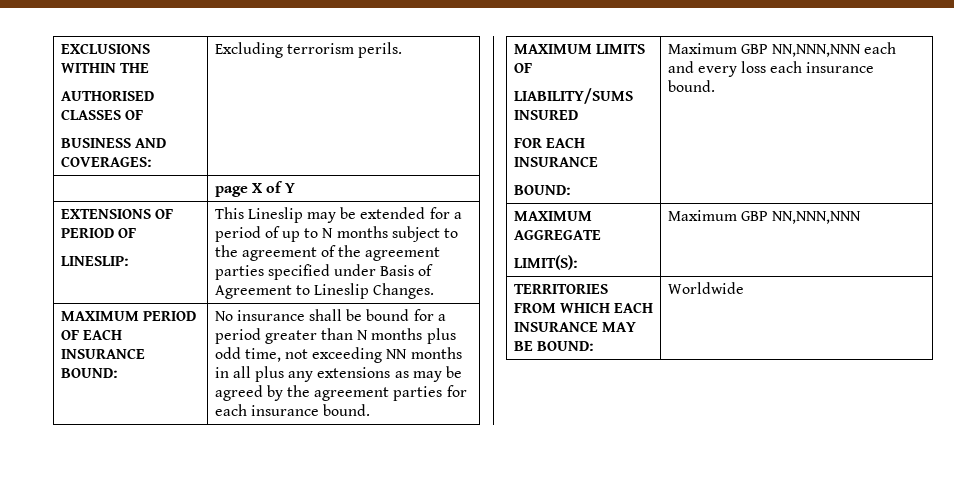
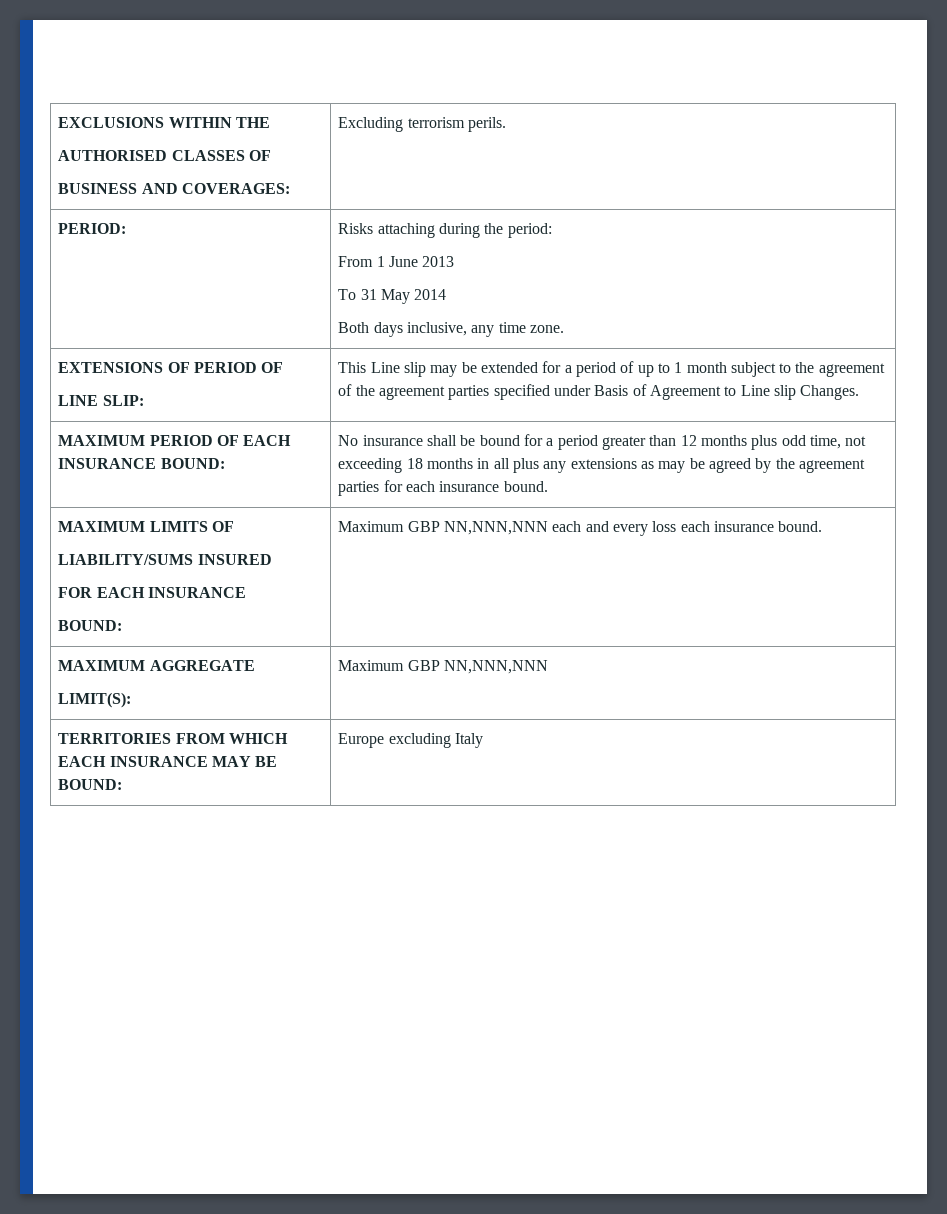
- | page X of Y
+ PERIOD: | Risks attaching during the period:
+ From 1 June 2013
+ To 31 May 2014
+ Both days inclusive, any time zone.
  EXTENSIONS OF PERIOD OF
- LINESLIP: | This Lineslip may be extended for a period of up to N months subject to the agreement of the agreement parties specified under Basis of Agreement to Lineslip Changes.
+ LINE SLIP: | This Line slip may be extended for a period of up to 1 month subject to the agreement of the agreement parties specified under Basis of Agreement to Line slip Changes.
- No insurance shall be bound for a period greater than N months plus odd time, not exceeding NN months in all plus any extensions as may be agreed by the agreement parties for each insurance bound.
+ No insurance shall be bound for a period greater than 12 months plus odd time, not exceeding 18 months in all plus any extensions as may be agreed by the agreement parties for each insurance bound.
- TERRITORIES FROM WHICH EACH INSURANCE MAY BE BOUND: | Worldwide
+ TERRITORIES FROM WHICH EACH INSURANCE MAY BE BOUND: | Europe excluding Italy

